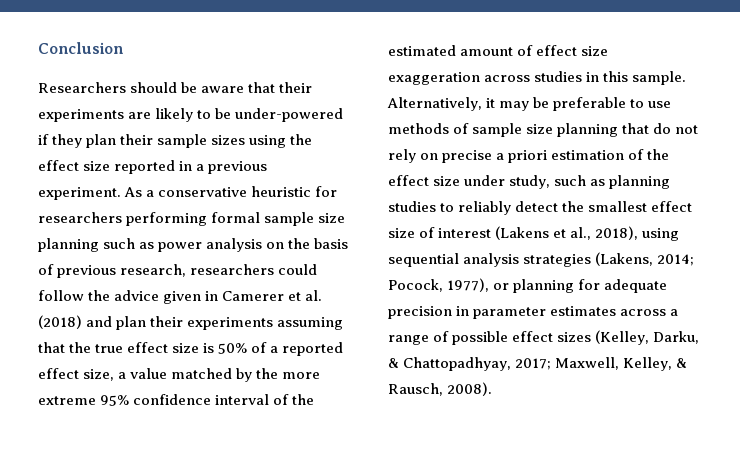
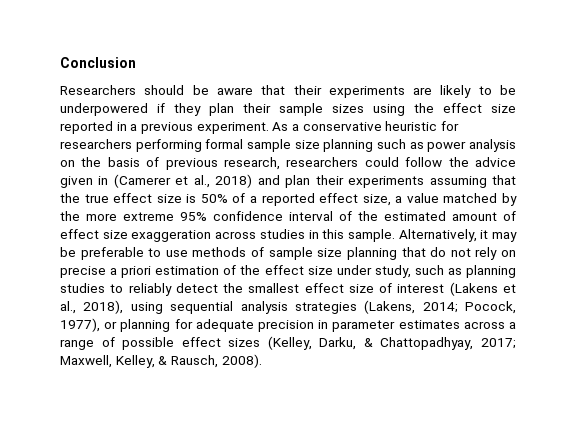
- Researchers should be aware that their experiments are likely to be under-powered if they plan their sample sizes using the effect size reported in a previous experiment.
+ Researchers should be aware that their experiments are likely to be underpowered if they plan their sample sizes using the effect size reported in a previous experiment.
- As a conservative heuristic for researchers performing formal sample size planning such as power analysis on the basis of previous research, researchers could follow the advice given in Camerer et al. (2018) and plan their experiments assuming that the true effect size is 50% of a reported effect size, a value matched by the more extreme 95% confidence interval of the estimated amount of effect size exaggeration across studies in this sample.
+ As a conservative heuristic for researchers performing formal sample size planning such as power analysis on the basis of previous research, researchers could follow the advice given in (Camerer et al., 2018) and plan their experiments assuming that the true effect size is 50% of a reported effect size, a value matched by the more extreme 95% confidence interval of the estimated amount of effect size exaggeration across studies in this sample.

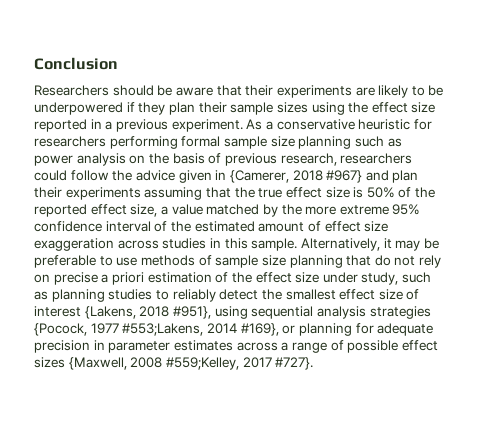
- As a conservative heuristic for researchers performing formal sample size planning such as power analysis on the basis of previous research, researchers could follow the advice given in (Camerer et al., 2018) and plan their experiments assuming that the true effect size is 50% of a reported effect size, a value matched by the more extreme 95% confidence interval of the estimated amount of effect size exaggeration across studies in this sample.
+ As a conservative heuristic for researchers performing formal sample size planning such as power analysis on the basis of previous research, researchers could follow the advice given in {Camerer, 2018 #967} and plan their experiments assuming that the true effect size is 50% of the reported effect size, a value matched by the more extreme 95% confidence interval of the estimated amount of effect size exaggeration across studies in this sample.
- Alternatively, it may be preferable to use methods of sample size planning that do not rely on precise a priori estimation of the effect size under study, such as planning studies to reliably detect the smallest effect size of interest (Lakens et al., 2018), using sequential analysis strategies (Lakens, 2014; Pocock, 1977), or planning for adequate precision in parameter estimates across a range of possible effect sizes (Kelley, Darku, & Chattopadhyay, 2017; Maxwell, Kelley, & Rausch, 2008).
+ Alternatively, it may be preferable to use methods of sample size planning that do not rely on precise a priori estimation of the effect size under study, such as planning studies to reliably detect the smallest effect size of interest {Lakens, 2018 #951}, using sequential analysis strategies {Pocock, 1977 #553;Lakens, 2014 #169}, or planning for adequate precision in parameter estimates across a range of possible effect sizes {Maxwell, 2008 #559;Kelley, 2017 #727}.

